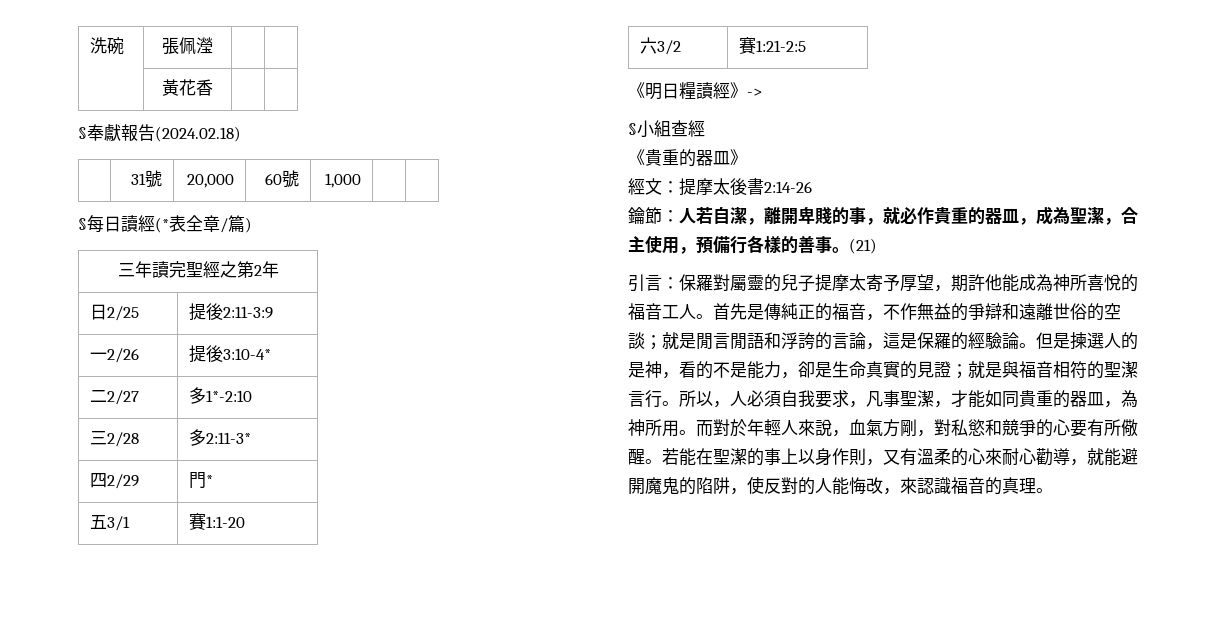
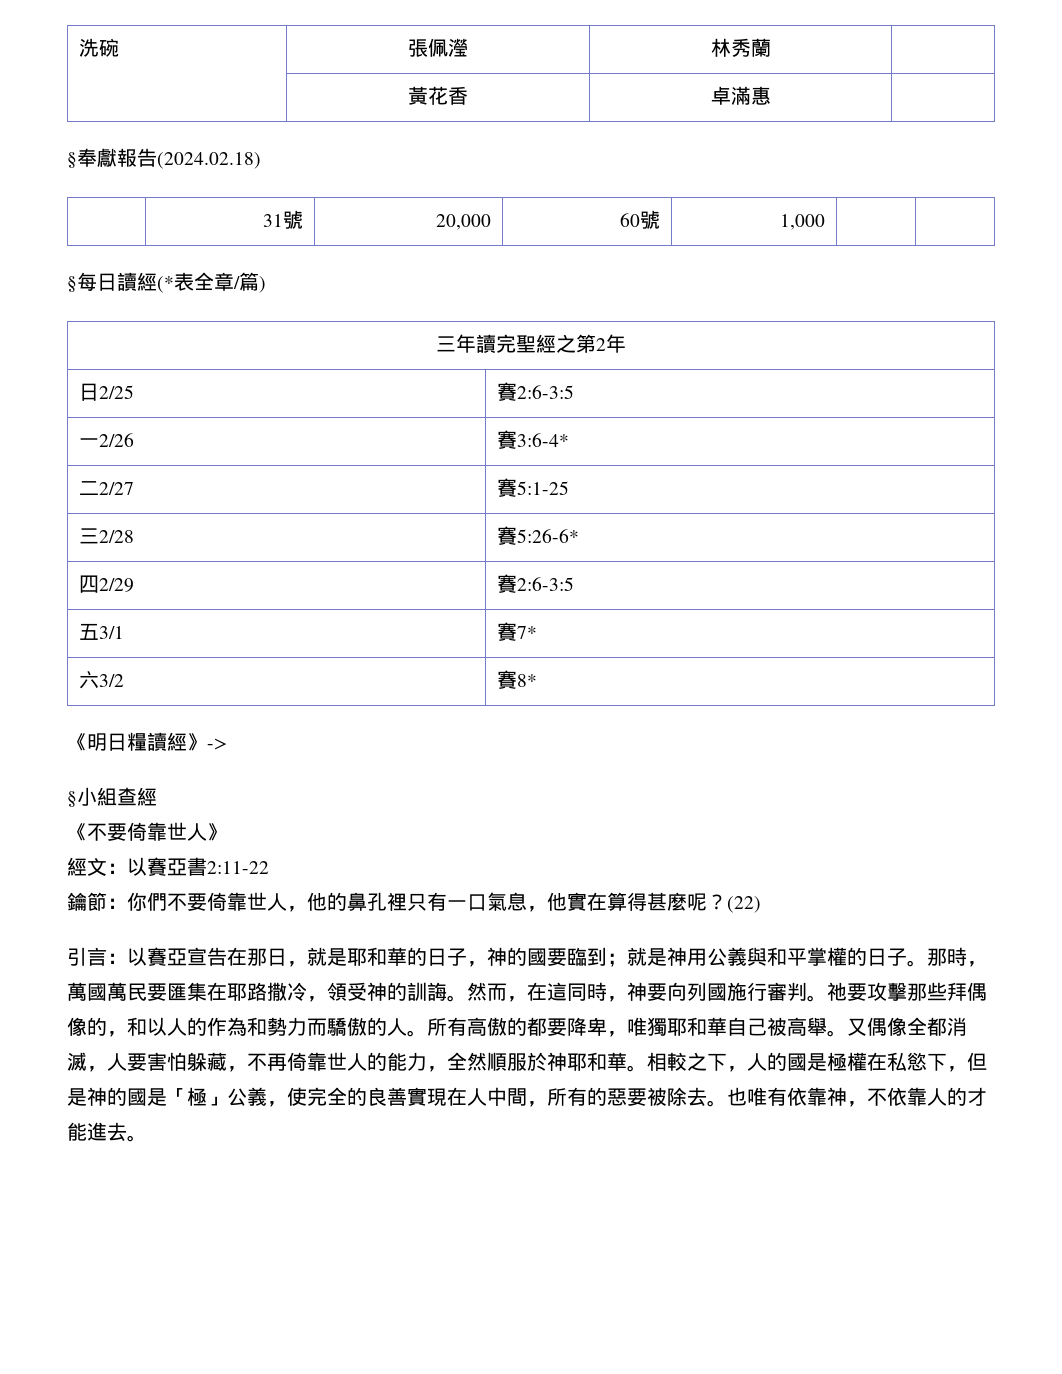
- 洗碗 | 張佩瀅 | |
+ 洗碗 | 張佩瀅 | 林秀蘭 |
- | 黃花香 | |
+ | 黃花香 | 卓滿惠 |
- 日2/25 | 提後2:11-3:9
+ 日2/25 | 賽2:6-3:5
- 一2/26 | 提後3:10-4*
+ 一2/26 | 賽3:6-4*
- 二2/27 | 多1*-2:10
+ 二2/27 | 賽5:1-25
- 三2/28 | 多2:11-3*
+ 三2/28 | 賽5:26-6*
- 四2/29 | 門*
+ 四2/29 | 賽2:6-3:5
- 五3/1 | 賽1:1-20
+ 五3/1 | 賽7*
- 六3/2 | 賽1:21-2:5
+ 六3/2 | 賽8*
- 《貴重的器皿》
+ 《不要倚靠世人》
- 經文：提摩太後書2:14-26
- 鑰節：人若自潔，離開卑賤的事，就必作貴重的器皿，成為聖潔，合主使用，預備行各樣的善事。(21)
- 引言：保羅對屬靈的兒子提摩太寄予厚望，期許他能成為神所喜悅的福音工人。首先是傳純正的福音，不作無益的爭辯和遠離世俗的空談；就是閒言閒語和浮誇的言論，這是保羅的經驗論。但是揀選人的是神，看的不是能力，卻是生命真實的見證；就是與福音相符的聖潔言行。所以，人必須自我要求，凡事聖潔，才能如同貴重的器皿，為神所用。而對於年輕人來說，血氣方剛，對私慾和競爭的心要有所儆醒。若能在聖潔的事上以身作則，又有溫柔的心來耐心勸導，就能避開魔鬼的陷阱，使反對的人能悔改，來認識福音的真理。
+ 經文：以賽亞書2:11-22
+ 鑰節：你們不要倚靠世人，他的鼻孔裡只有一口氣息，他實在算得甚麼呢？(22)
+ 引言：以賽亞宣告在那日，就是耶和華的日子，神的國要臨到；就是神用公義與和平掌權的日子。那時，萬國萬民要匯集在耶路撒冷，領受神的訓誨。然而，在這同時，神要向列國施行審判。祂要攻擊那些拜偶像的，和以人的作為和勢力而驕傲的人。所有高傲的都要降卑，唯獨耶和華自己被高舉。又偶像全都消滅，人要害怕躲藏，不再倚靠世人的能力，全然順服於神耶和華。相較之下，人的國是極權在私慾下，但是神的國是「極」公義，使完全的良善實現在人中間，所有的惡要被除去。也唯有依靠神，不依靠人的才能進去。

